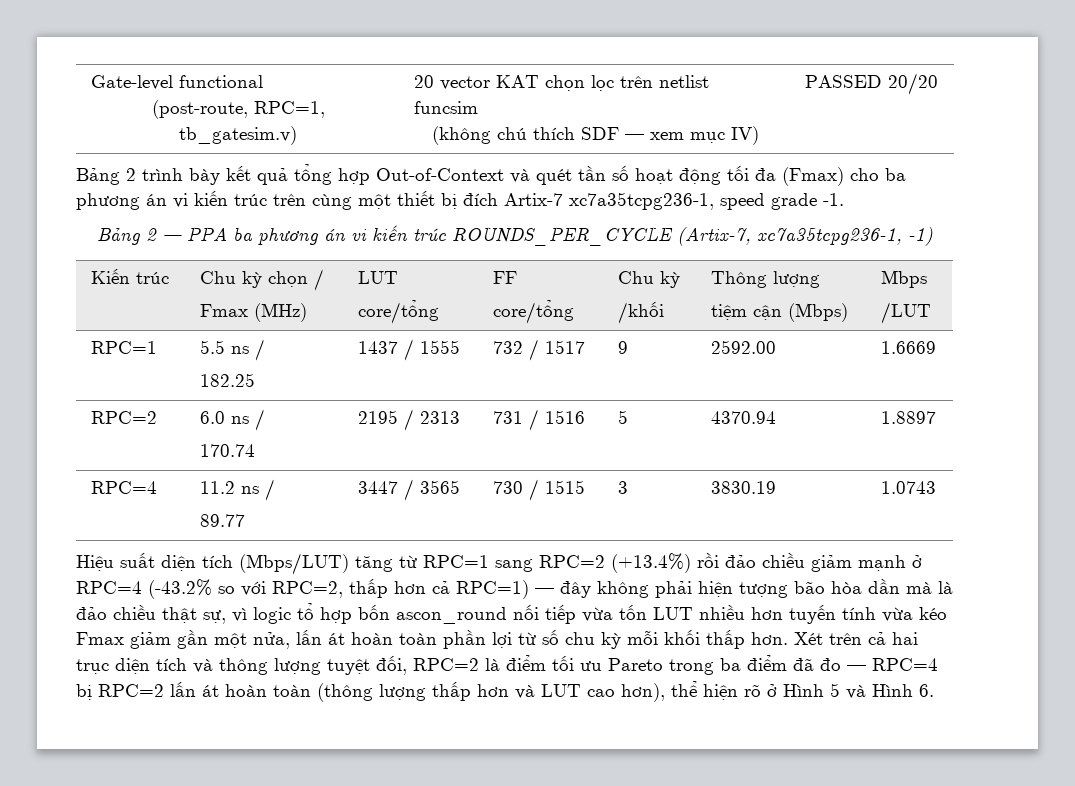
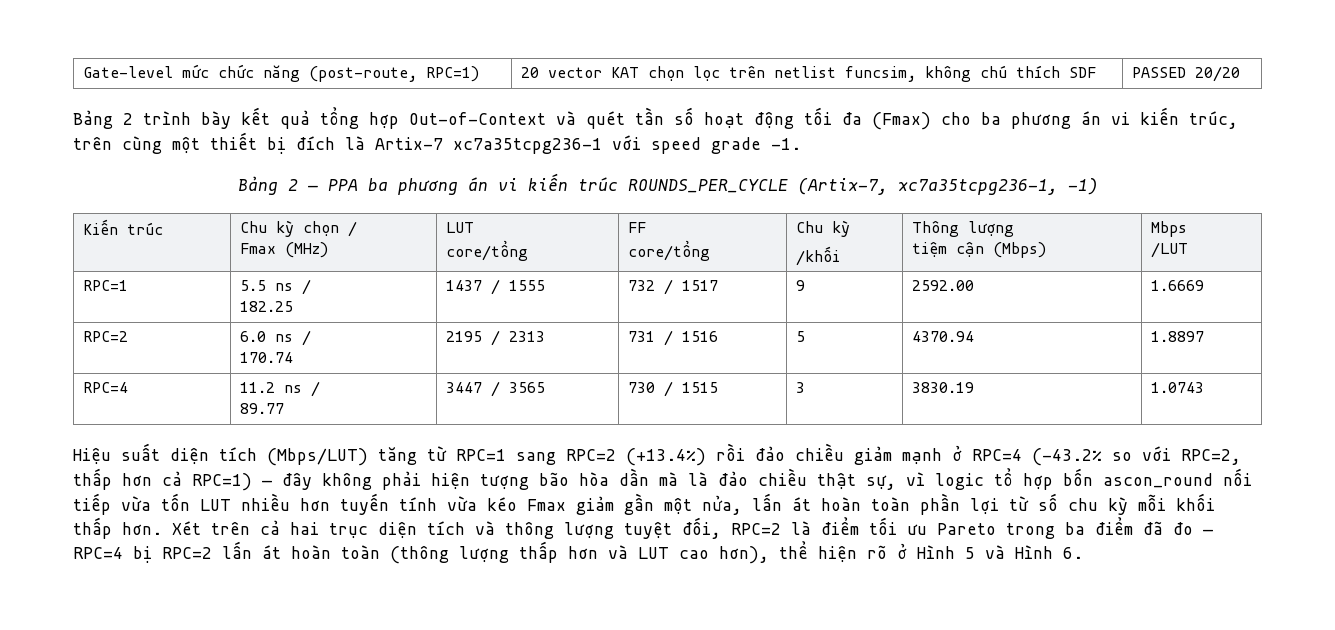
- Gate-level functional
- (post-route, RPC=1, tb_gatesim.v) | 20 vector KAT chọn lọc trên netlist funcsim
- (không chú thích SDF — xem mục IV) | PASSED 20/20
+ Gate-level mức chức năng (post-route, RPC=1) | 20 vector KAT chọn lọc trên netlist funcsim, không chú thích SDF | PASSED 20/20
- Bảng 2 trình bày kết quả tổng hợp Out-of-Context và quét tần số hoạt động tối đa (Fmax) cho ba phương án vi kiến trúc trên cùng một thiết bị đích Artix-7 xc7a35tcpg236-1, speed grade -1.
+ Bảng 2 trình bày kết quả tổng hợp Out-of-Context và quét tần số hoạt động tối đa (Fmax) cho ba phương án vi kiến trúc, trên cùng một thiết bị đích là Artix-7 xc7a35tcpg236-1 với speed grade -1.

